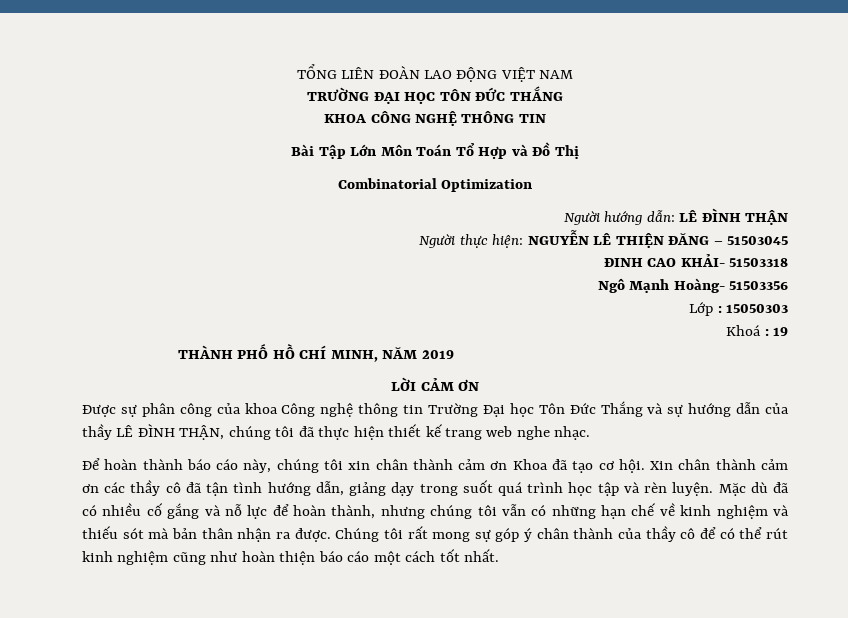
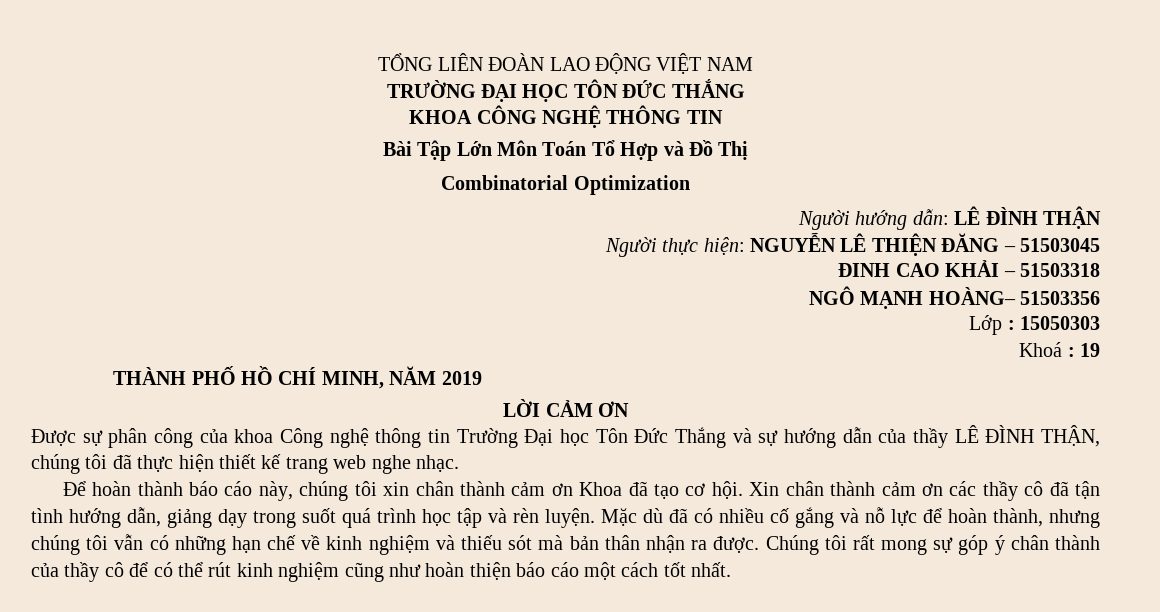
- ĐINH CAO KHẢI- 51503318
+ ĐINH CAO KHẢI – 51503318
- Ngô Mạnh Hoàng- 51503356
+ NGÔ MẠNH HOÀNG– 51503356

